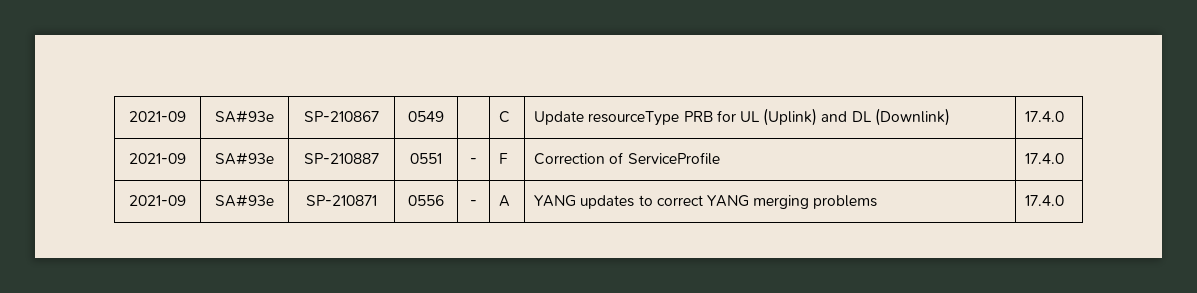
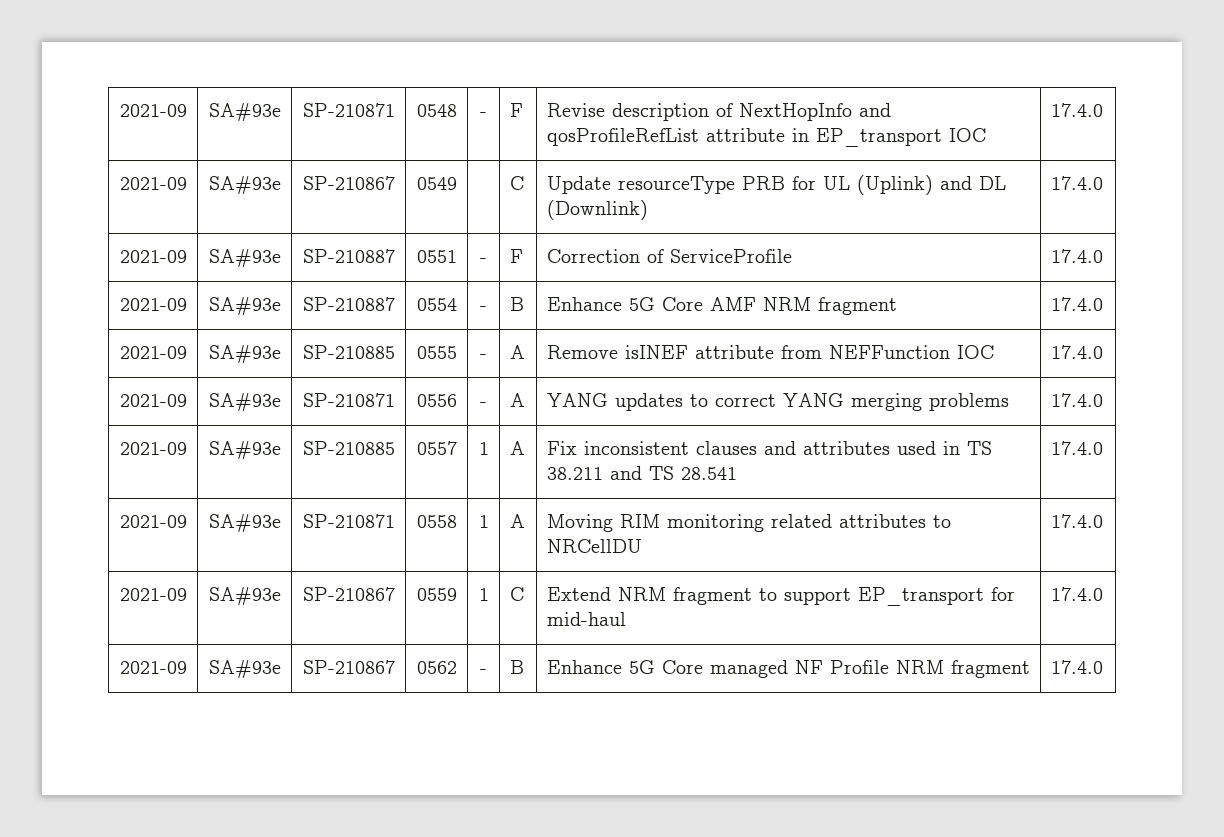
+ 2021-09 | SA#93e | SP-210871 | 0548 | - | F | Revise description of NextHopInfo and qosProfileRefList attribute in EP_transport IOC | 17.4.0
+ 2021-09 | SA#93e | SP-210887 | 0554 | - | B | Enhance 5G Core AMF NRM fragment | 17.4.0
+ 2021-09 | SA#93e | SP-210885 | 0555 | - | A | Remove isINEF attribute from NEFFunction IOC | 17.4.0
+ 2021-09 | SA#93e | SP-210885 | 0557 | 1 | A | Fix inconsistent clauses and attributes used in TS 38.211 and TS 28.541 | 17.4.0
+ 2021-09 | SA#93e | SP-210871 | 0558 | 1 | A | Moving RIM monitoring related attributes to NRCellDU | 17.4.0
+ 2021-09 | SA#93e | SP-210867 | 0559 | 1 | C | Extend NRM fragment to support EP_transport for mid-haul | 17.4.0
+ 2021-09 | SA#93e | SP-210867 | 0562 | - | B | Enhance 5G Core managed NF Profile NRM fragment | 17.4.0

